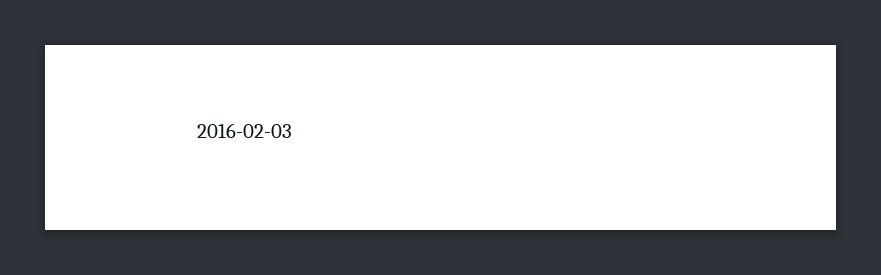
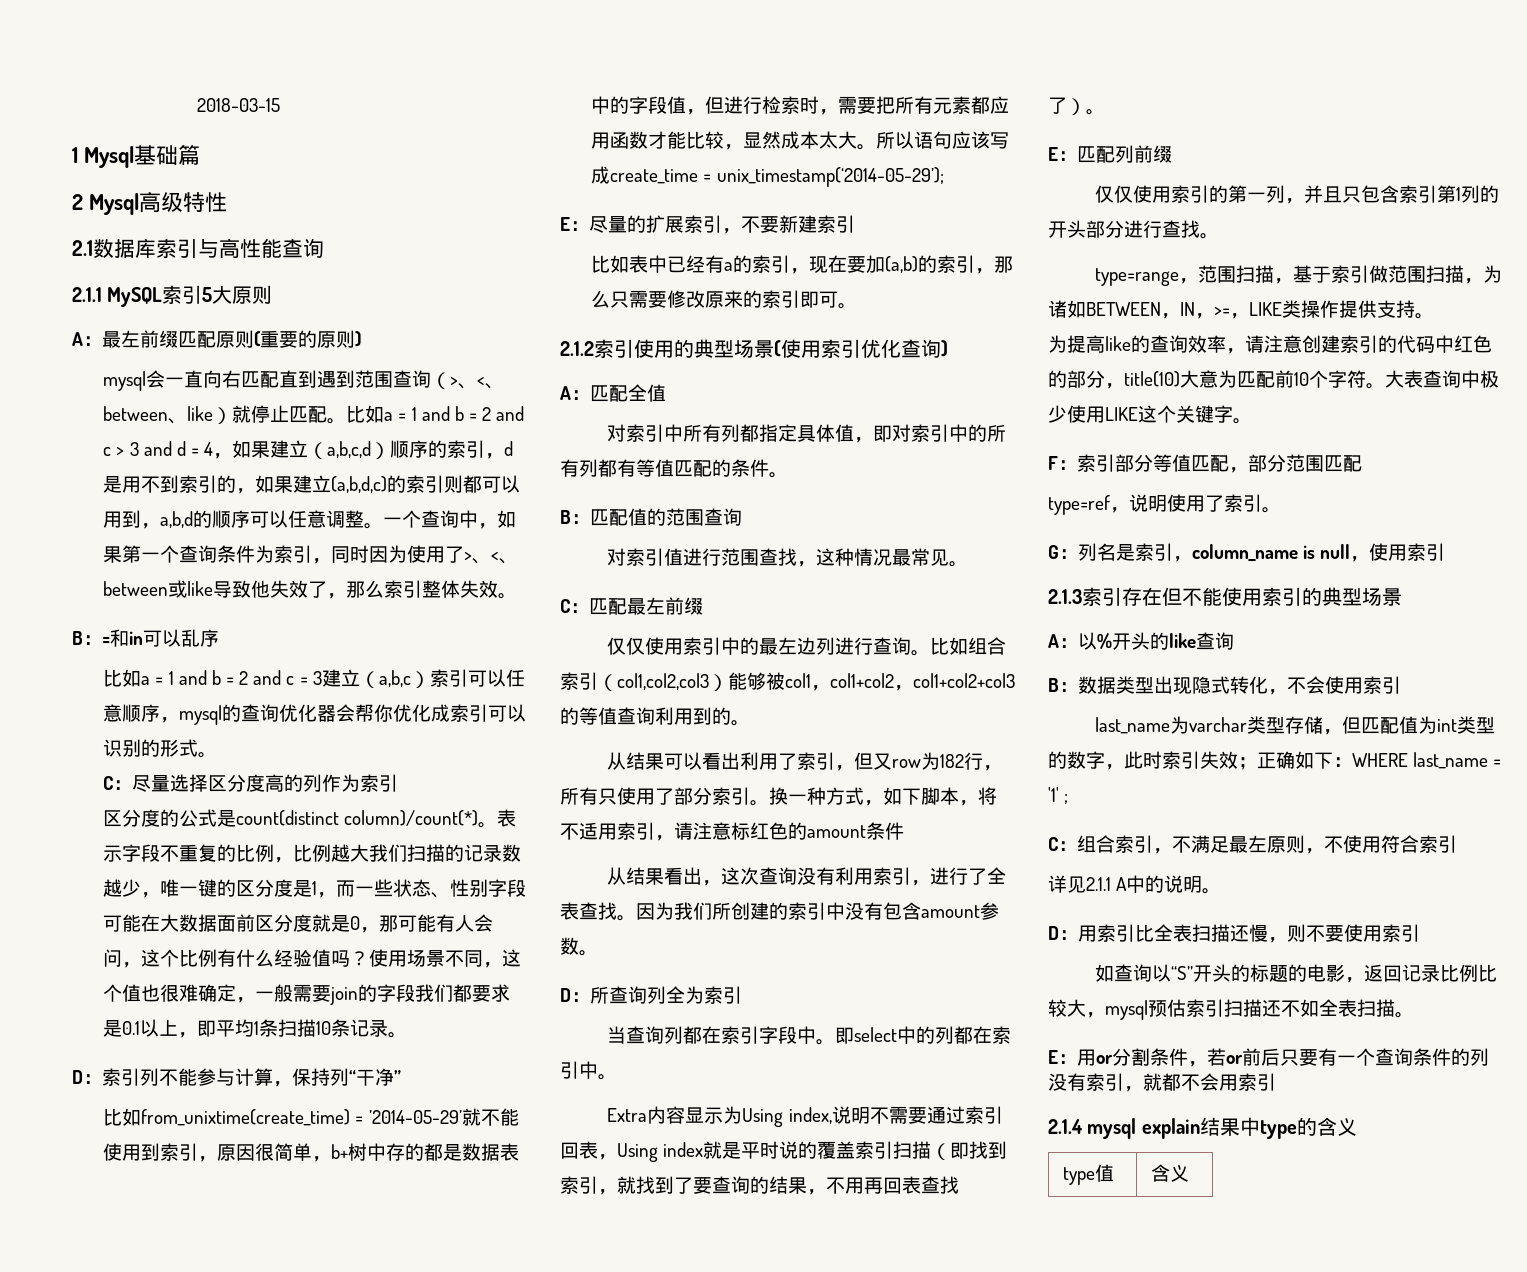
- 2016-02-03
+ 2018-03-15
+ 1 Mysql基础篇
+ 2 Mysql高级特性
+ 2.1数据库索引与高性能查询
+ 2.1.1 MySQL索引5大原则
+ A：最左前缀匹配原则(重要的原则)
+ mysql会一直向右匹配直到遇到范围查询（>、<、between、like）就停止匹配。比如a = 1 and b = 2 and c > 3 and d = 4，如果建立（a,b,c,d）顺序的索引，d是用不到索引的，如果建立(a,b,d,c)的索引则都可以用到，a,b,d的顺序可以任意调整。一个查询中，如果第一个查询条件为索引，同时因为使用了>、<、between或like导致他失效了，那么索引整体失效。
+ B：=和in可以乱序
+ 比如a = 1 and b = 2 and c = 3建立（a,b,c）索引可以任意顺序，mysql的查询优化器会帮你优化成索引可以识别的形式。
+ C：尽量选择区分度高的列作为索引
+ 区分度的公式是count(distinct column)/count(*)。表示字段不重复的比例，比例越大我们扫描的记录数越少，唯一键的区分度是1，而一些状态、性别字段可能在大数据面前区分度就是0，那可能有人会问，这个比例有什么经验值吗？使用场景不同，这个值也很难确定，一般需要join的字段我们都要求是0.1以上，即平均1条扫描10条记录。
+ D：索引列不能参与计算，保持列“干净”
+ 比如from_unixtime(create_time) = ’2014-05-29’就不能使用到索引，原因很简单，b+树中存的都是数据表中的字段值，但进行检索时，需要把所有元素都应用函数才能比较，显然成本太大。所以语句应该写成create_time = unix_timestamp(‘2014-05-29’);
+ E：尽量的扩展索引，不要新建索引
+ 比如表中已经有a的索引，现在要加(a,b)的索引，那么只需要修改原来的索引即可。
+ 2.1.2索引使用的典型场景(使用索引优化查询)
+ A：匹配全值
+ 对索引中所有列都指定具体值，即对索引中的所有列都有等值匹配的条件。
+ B：匹配值的范围查询
+ 对索引值进行范围查找，这种情况最常见。
+ C：匹配最左前缀
+ 仅仅使用索引中的最左边列进行查询。比如组合索引（col1,col2,col3）能够被col1，col1+col2，col1+col2+col3的等值查询利用到的。
+ 从结果可以看出利用了索引，但又row为182行，所有只使用了部分索引。换一种方式，如下脚本，将不适用索引，请注意标红色的amount条件
+ 从结果看出，这次查询没有利用索引，进行了全表查找。因为我们所创建的索引中没有包含amount参数。
+ D：所查询列全为索引
+ 当查询列都在索引字段中。即select中的列都在索引中。
+ Extra内容显示为Using index,说明不需要通过索引回表，Using index就是平时说的覆盖索引扫描（即找到索引，就找到了要查询的结果，不用再回表查找了）。
+ E：匹配列前缀
+ 仅仅使用索引的第一列，并且只包含索引第1列的开头部分进行查找。
+ type=range，范围扫描，基于索引做范围扫描，为诸如BETWEEN，IN，>=，LIKE类操作提供支持。
+ 为提高like的查询效率，请注意创建索引的代码中红色的部分，title(10)大意为匹配前10个字符。大表查询中极少使用LIKE这个关键字。
+ F：索引部分等值匹配，部分范围匹配
+ type=ref，说明使用了索引。
+ G：列名是索引，column_name is null，使用索引
+ 2.1.3索引存在但不能使用索引的典型场景
+ A：以%开头的like查询
+ B：数据类型出现隐式转化，不会使用索引
+ last_name为varchar类型存储，但匹配值为int类型的数字，此时索引失效；正确如下：WHERE last_name = '1' ;
+ C：组合索引，不满足最左原则，不使用符合索引
+ 详见2.1.1 A中的说明。
+ D：用索引比全表扫描还慢，则不要使用索引
+ 如查询以“S”开头的标题的电影，返回记录比例比较大，mysql预估索引扫描还不如全表扫描。
+ E：用or分割条件，若or前后只要有一个查询条件的列没有索引，就都不会用索引
+ 2.1.4 mysql explain结果中type的含义
+ type值 | 含义

